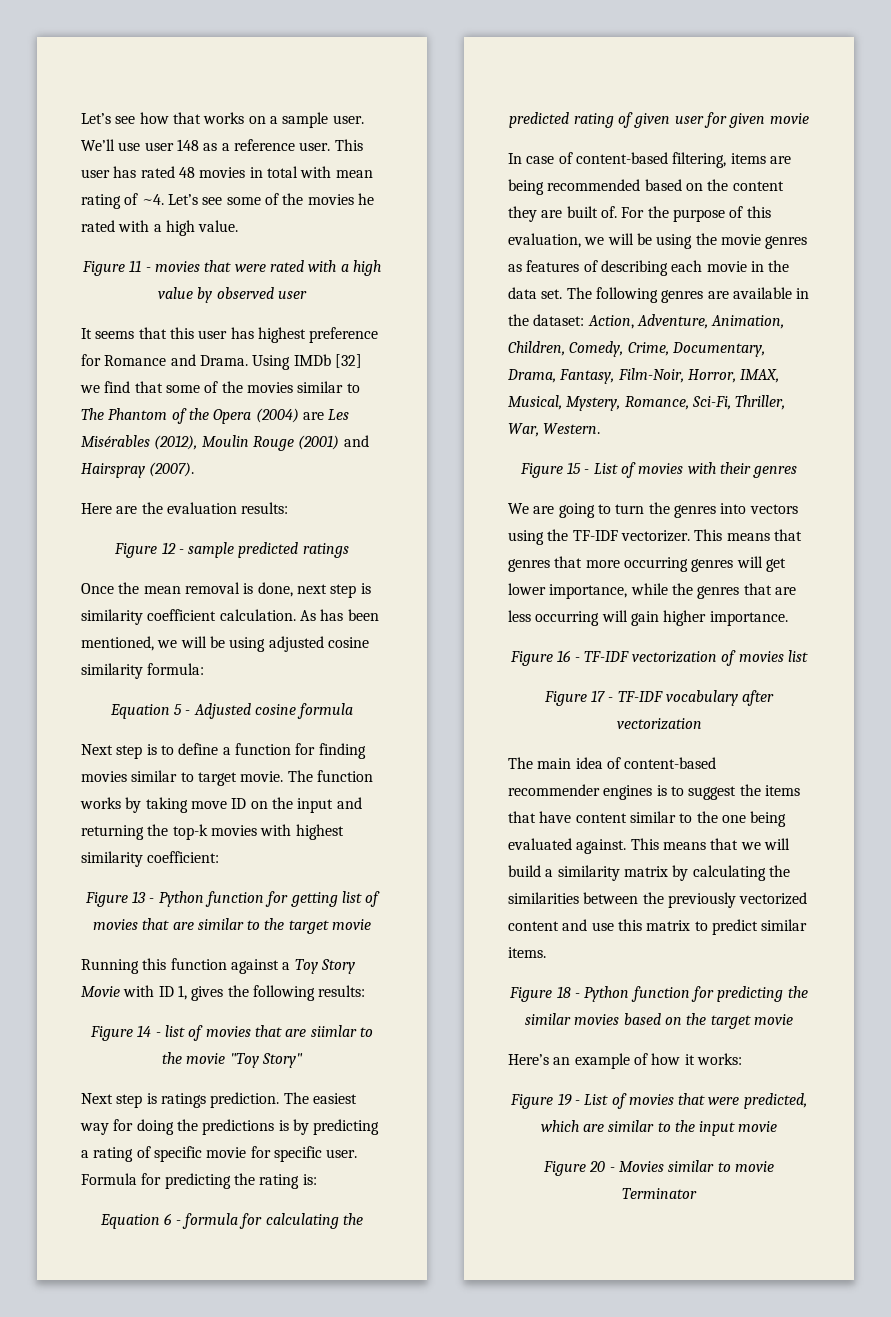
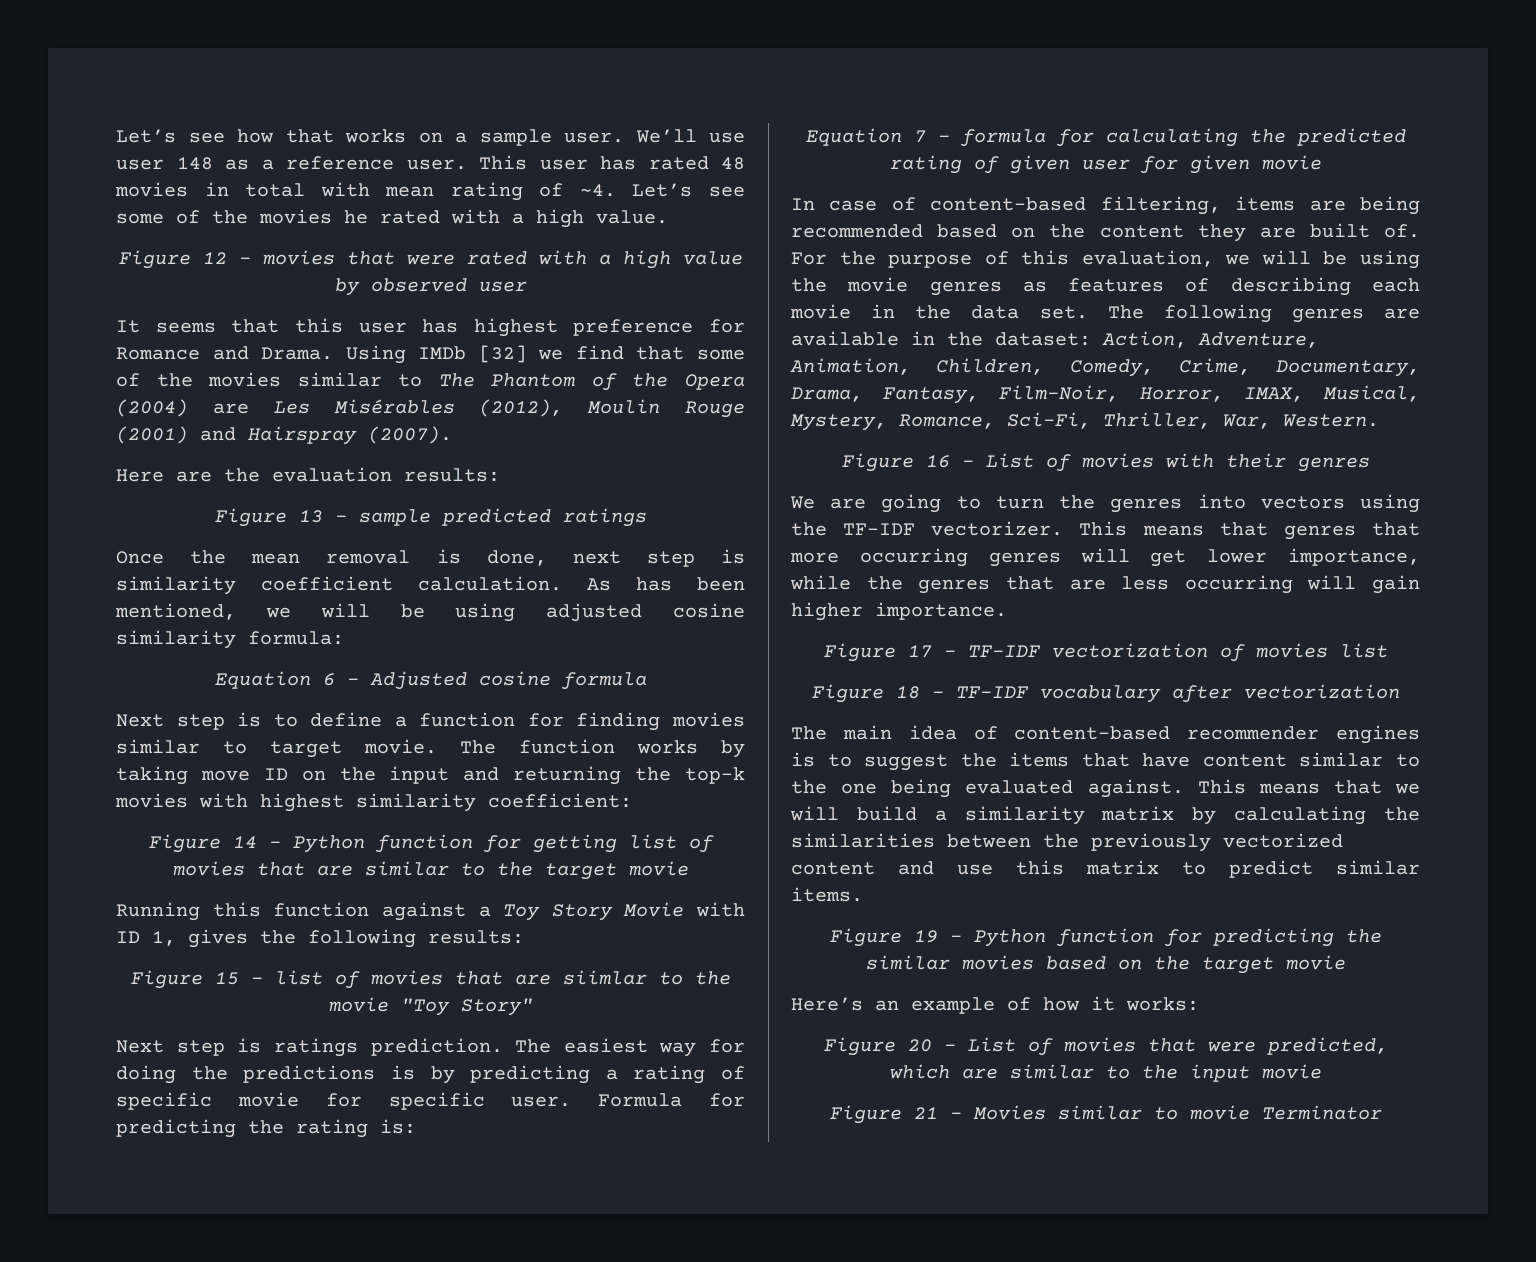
- Figure 11 - movies that were rated with a high value by observed user
+ Figure 12 - movies that were rated with a high value by observed user
- Figure 12 - sample predicted ratings
+ Figure 13 - sample predicted ratings
- Equation 5 - Adjusted cosine formula
+ Equation 6 - Adjusted cosine formula
- Figure 13 - Python function for getting list of movies that are similar to the target movie
+ Figure 14 - Python function for getting list of movies that are similar to the target movie
- Figure 14 - list of movies that are siimlar to the movie "Toy Story"
+ Figure 15 - list of movies that are siimlar to the movie "Toy Story"
- Equation 6 - formula for calculating the predicted rating of given user for given movie
+ Equation 7 - formula for calculating the predicted rating of given user for given movie
- Figure 15 - List of movies with their genres
+ Figure 16 - List of movies with their genres
- Figure 16 - TF-IDF vectorization of movies list
+ Figure 17 - TF-IDF vectorization of movies list
- Figure 17 - TF-IDF vocabulary after vectorization
+ Figure 18 - TF-IDF vocabulary after vectorization
- Figure 18 - Python function for predicting the similar movies based on the target movie
+ Figure 19 - Python function for predicting the similar movies based on the target movie
- Figure 19 - List of movies that were predicted, which are similar to the input movie
+ Figure 20 - List of movies that were predicted, which are similar to the input movie
- Figure 20 - Movies similar to movie Terminator
+ Figure 21 - Movies similar to movie Terminator

